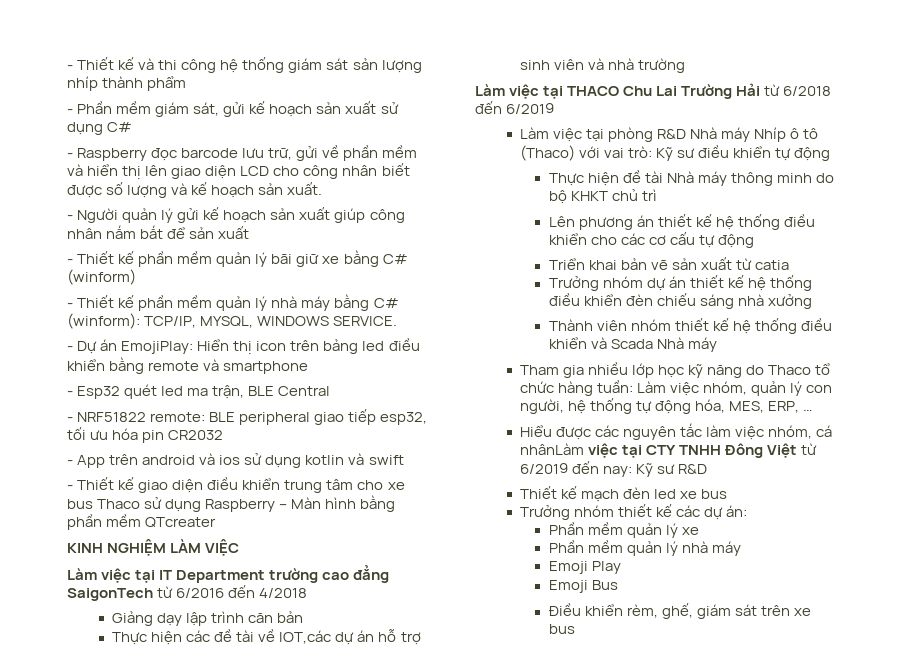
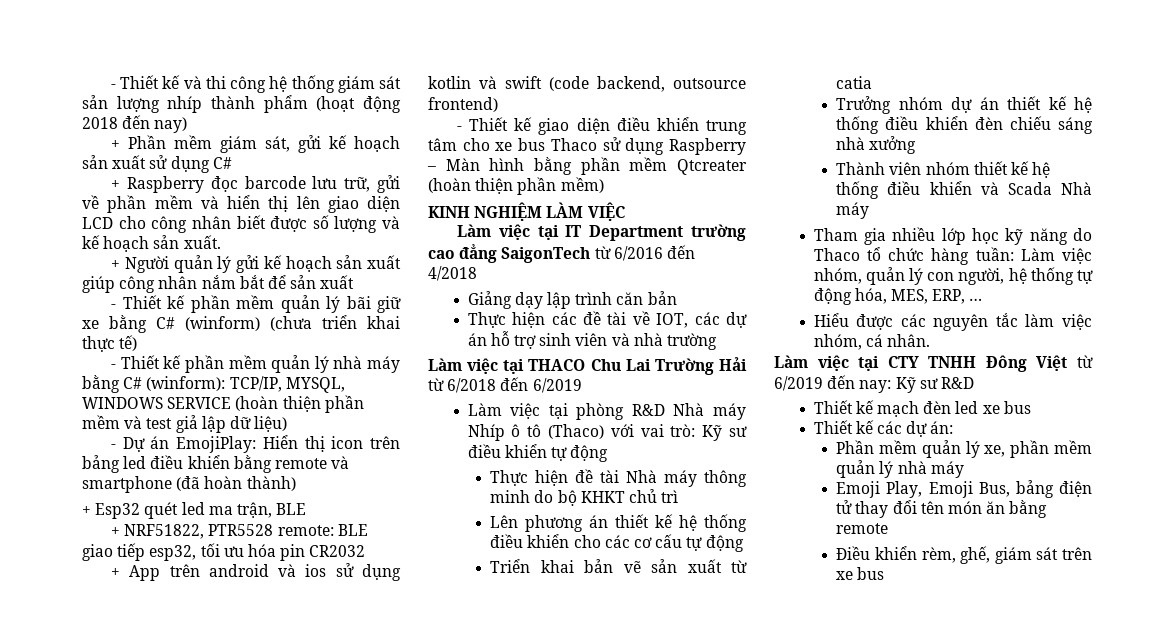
- - Thiết kế và thi công hệ thống giám sát sản lượng nhíp thành phẩm
- - Phần mềm giám sát, gửi kế hoạch sản xuất sử dụng C#
+ - Thiết kế và thi công hệ thống giám sát sản lượng nhíp thành phẩm (hoạt động 2018 đến nay)
+ + Phần mềm giám sát, gửi kế hoạch sản xuất sử dụng C#
- - Raspberry đọc barcode lưu trữ, gửi về phần mềm và hiển thị lên giao diện LCD cho công nhân biết được số lượng và kế hoạch sản xuất.
+ + Raspberry đọc barcode lưu trữ, gửi về phần mềm và hiển thị lên giao diện LCD cho công nhân biết được số lượng và kế hoạch sản xuất.
- - Người quản lý gửi kế hoạch sản xuất giúp công nhân nắm bắt để sản xuất
+ + Người quản lý gửi kế hoạch sản xuất giúp công nhân nắm bắt để sản xuất
- - Thiết kế phần mềm quản lý bãi giữ xe bằng C# (winform)
+ - Thiết kế phần mềm quản lý bãi giữ xe bằng C# (winform) (chưa triển khai thực tế)
- - Thiết kế phần mềm quản lý nhà máy bằng C# (winform): TCP/IP, MYSQL, WINDOWS SERVICE.
+ - Thiết kế phần mềm quản lý nhà máy bằng C# (winform): TCP/IP, MYSQL, WINDOWS SERVICE (hoàn thiện phần mềm và test giả lập dữ liệu)
- - Dự án EmojiPlay: Hiển thị icon trên bảng led điều khiển bằng remote và smartphone
- - Esp32 quét led ma trận, BLE Central
- - NRF51822 remote: BLE peripheral giao tiếp esp32, tối ưu hóa pin CR2032
+ - Dự án EmojiPlay: Hiển thị icon trên bảng led điều khiển bằng remote và smartphone (đã hoàn thành)
+ + Esp32 quét led ma trận, BLE
+ + NRF51822, PTR5528 remote: BLE giao tiếp esp32, tối ưu hóa pin CR2032
- - App trên android và ios sử dụng kotlin và swift
+ + App trên android và ios sử dụng kotlin và swift (code backend, outsource frontend)
- - Thiết kế giao diện điều khiển trung tâm cho xe bus Thaco sử dụng Raspberry – Màn hình bằng phần mềm QTcreater
+ - Thiết kế giao diện điều khiển trung tâm cho xe bus Thaco sử dụng Raspberry – Màn hình bằng phần mềm Qtcreater (hoàn thiện phần mềm)
- Thực hiện các đề tài về IOT,các dự án hỗ trợ sinh viên và nhà trường
+ Thực hiện các đề tài về IOT, các dự án hỗ trợ sinh viên và nhà trường
- Hiểu được các nguyên tắc làm việc nhóm, cá nhânLàm việc tại CTY TNHH Đông Việt từ 6/2019 đến nay: Kỹ sư R&D
+ Hiểu được các nguyên tắc làm việc nhóm, cá nhân.
+ Làm việc tại CTY TNHH Đông Việt từ 6/2019 đến nay: Kỹ sư R&D
- Trưởng nhóm thiết kế các dự án:
+ Thiết kế các dự án:
- Phần mềm quản lý xe
- Phần mềm quản lý nhà máy
+ Phần mềm quản lý xe, phần mềm quản lý nhà máy
- Emoji Play
- Emoji Bus
+ Emoji Play, Emoji Bus, bảng điện tử thay đổi tên món ăn bằng remote

